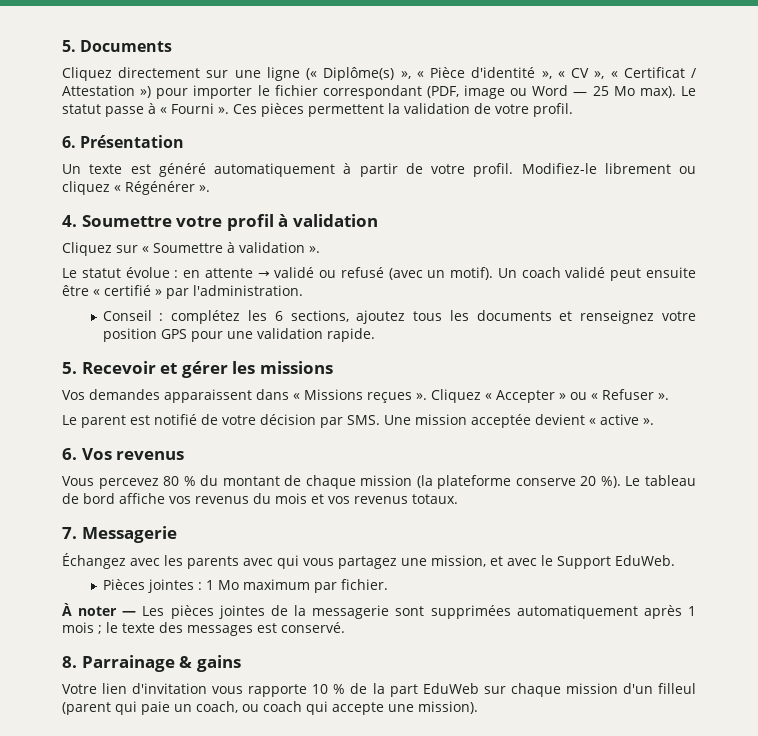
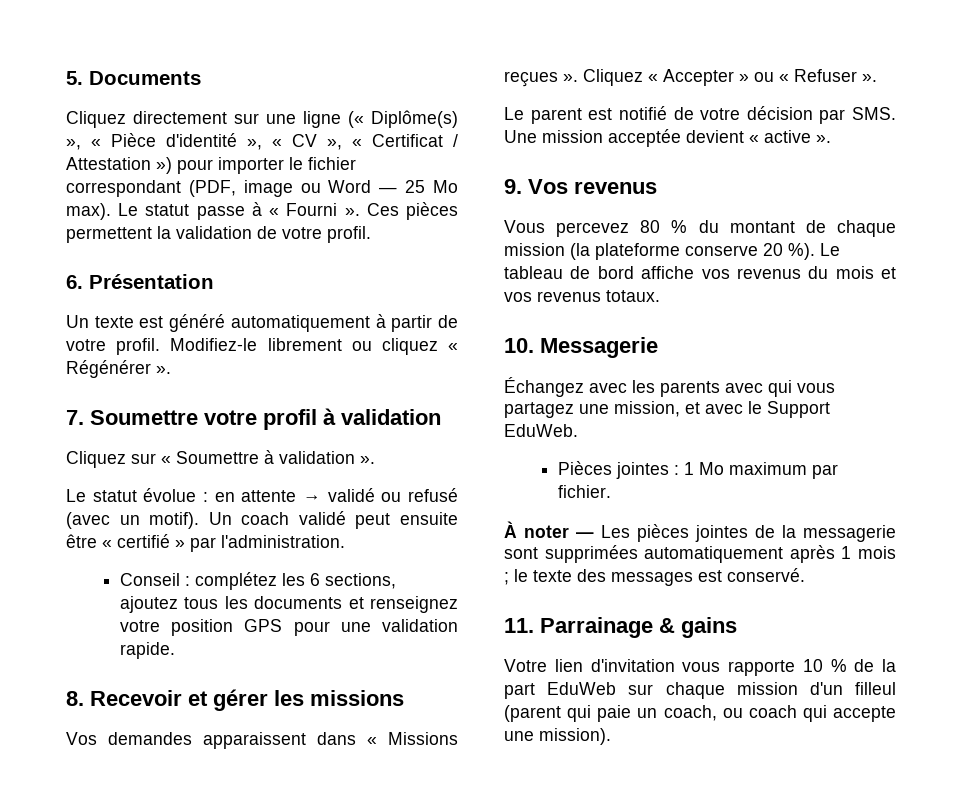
- 4. Soumettre votre profil à validation
+ 7. Soumettre votre profil à validation
- 5. Recevoir et gérer les missions
+ 8. Recevoir et gérer les missions
- 6. Vos revenus
+ 9. Vos revenus
- 7. Messagerie
+ 10. Messagerie
- 8. Parrainage & gains
+ 11. Parrainage & gains

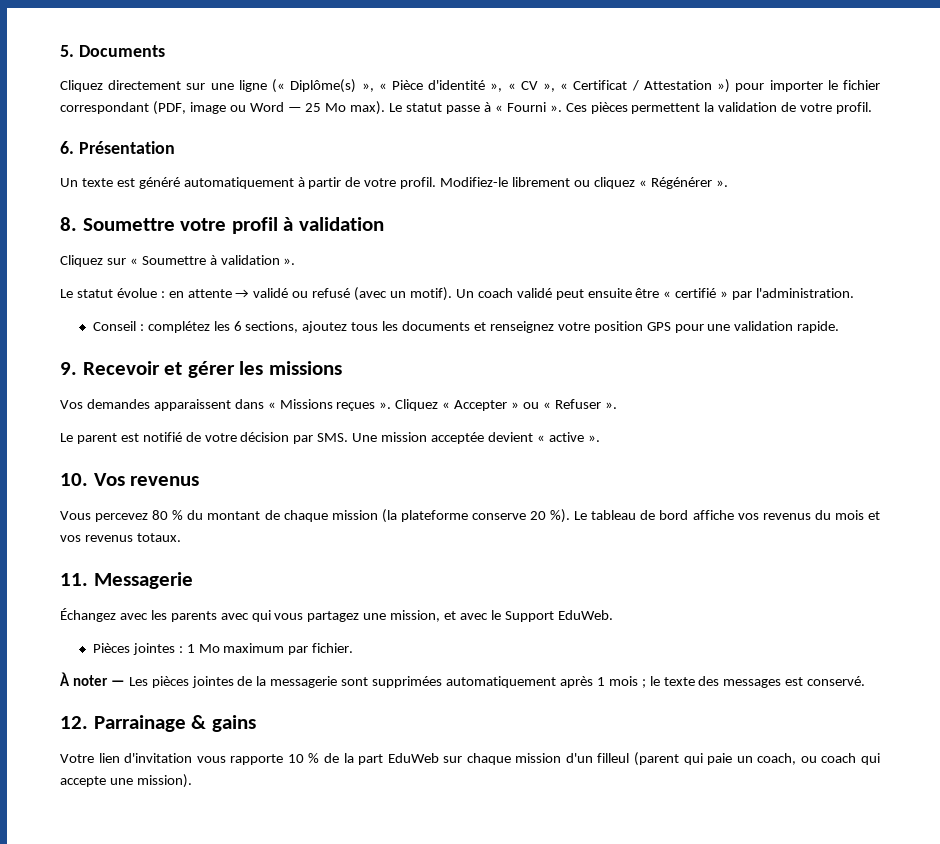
- 7. Soumettre votre profil à validation
+ 8. Soumettre votre profil à validation
- 8. Recevoir et gérer les missions
+ 9. Recevoir et gérer les missions
- 9. Vos revenus
+ 10. Vos revenus
- 10. Messagerie
+ 11. Messagerie
- 11. Parrainage & gains
+ 12. Parrainage & gains

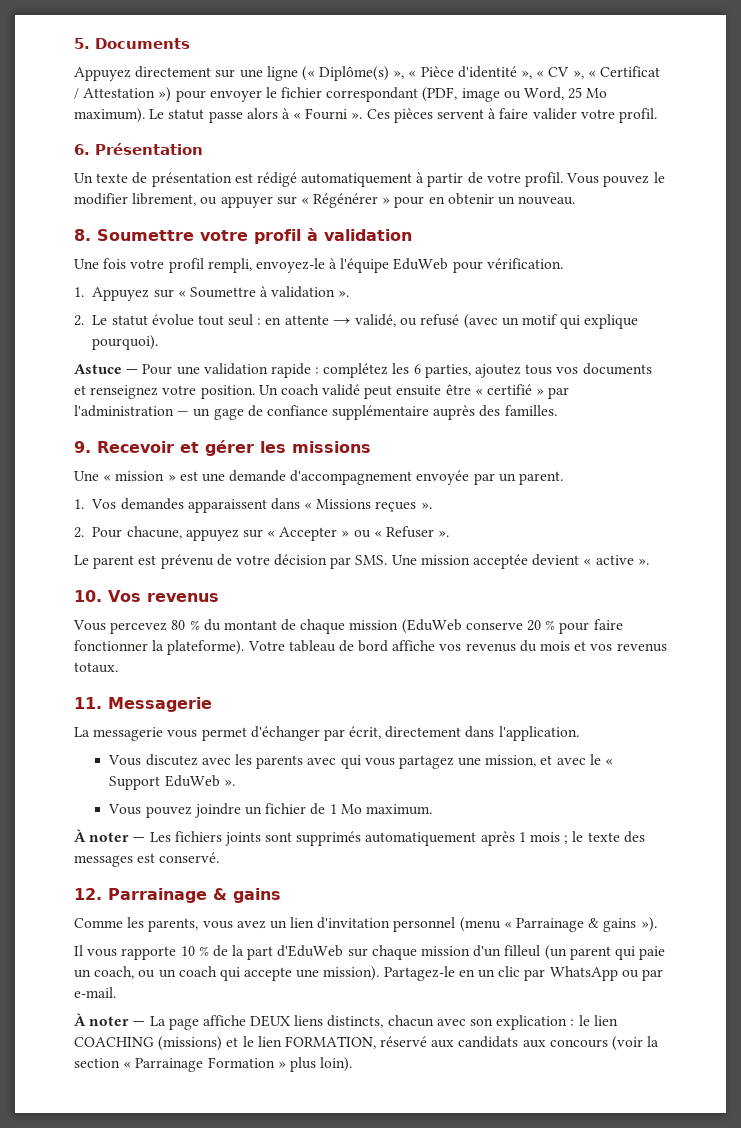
- Cliquez directement sur une ligne (« Diplôme(s) », « Pièce d'identité », « CV », « Certificat / Attestation ») pour importer le fichier correspondant (PDF, image ou Word — 25 Mo max).
+ Appuyez directement sur une ligne (« Diplôme(s) », « Pièce d'identité », « CV », « Certificat / Attestation ») pour envoyer le fichier correspondant (PDF, image ou Word, 25 Mo maximum).
- Le statut passe à « Fourni ».
+ Le statut passe alors à « Fourni ».
- Ces pièces permettent la validation de votre profil.
+ Ces pièces servent à faire valider votre profil.
- Un texte est généré automatiquement à partir de votre profil.
+ Un texte de présentation est rédigé automatiquement à partir de votre profil.
- Modifiez-le librement ou cliquez « Régénérer ».
+ Vous pouvez le modifier librement, ou appuyer sur « Régénérer » pour en obtenir un nouveau.
- Cliquez sur « Soumettre à validation ».
+ Une fois votre profil rempli, envoyez-le à l'équipe EduWeb pour vérification.
+ 1. Appuyez sur « Soumettre à validation ».
- Le statut évolue : en attente → validé ou refusé (avec un motif).
+ 2. Le statut évolue tout seul : en attente → validé, ou refusé (avec un motif qui explique pourquoi).
+ Astuce — Pour une validation rapide : complétez les 6 parties, ajoutez tous vos documents et renseignez votre position.
- Un coach validé peut ensuite être « certifié » par l'administration.
- Conseil : complétez les 6 sections, ajoutez tous les documents et renseignez votre position GPS pour une validation rapide.
+ Un coach validé peut ensuite être « certifié » par l'administration — un gage de confiance supplémentaire auprès des familles.
- Vos demandes apparaissent dans « Missions reçues ». Cliquez « Accepter » ou « Refuser ».
+ Une « mission » est une demande d'accompagnement envoyée par un parent.
+ 1. Vos demandes apparaissent dans « Missions reçues ».
+ 2. Pour chacune, appuyez sur « Accepter » ou « Refuser ».
- Le parent est notifié de votre décision par SMS. Une mission acceptée devient « active ».
+ Le parent est prévenu de votre décision par SMS. Une mission acceptée devient « active ».
- Vous percevez 80 % du montant de chaque mission (la plateforme conserve 20 %). Le tableau de bord affiche vos revenus du mois et vos revenus totaux.
+ Vous percevez 80 % du montant de chaque mission (EduWeb conserve 20 % pour faire fonctionner la plateforme). Votre tableau de bord affiche vos revenus du mois et vos revenus totaux.
- Échangez avec les parents avec qui vous partagez une mission, et avec le Support EduWeb.
- Pièces jointes : 1 Mo maximum par fichier.
- À noter — Les pièces jointes de la messagerie sont supprimées automatiquement après 1 mois ; le texte des messages est conservé.
+ La messagerie vous permet d'échanger par écrit, directement dans l'application.
+ Vous discutez avec les parents avec qui vous partagez une mission, et avec le « Support EduWeb ».
+ Vous pouvez joindre un fichier de 1 Mo maximum.
+ À noter — Les fichiers joints sont supprimés automatiquement après 1 mois ; le texte des messages est conservé.
- Votre lien d'invitation vous rapporte 10 % de la part EduWeb sur chaque mission d'un filleul (parent qui paie un coach, ou coach qui accepte une mission).
+ Comme les parents, vous avez un lien d'invitation personnel (menu « Parrainage & gains »).
+ Il vous rapporte 10 % de la part d'EduWeb sur chaque mission d'un filleul (un parent qui paie un coach, ou un coach qui accepte une mission).
+ Partagez-le en un clic par WhatsApp ou par e-mail.
+ À noter — La page affiche DEUX liens distincts, chacun avec son explication : le lien COACHING (missions) et le lien FORMATION, réservé aux candidats aux concours (voir la section « Parrainage Formation » plus loin).

